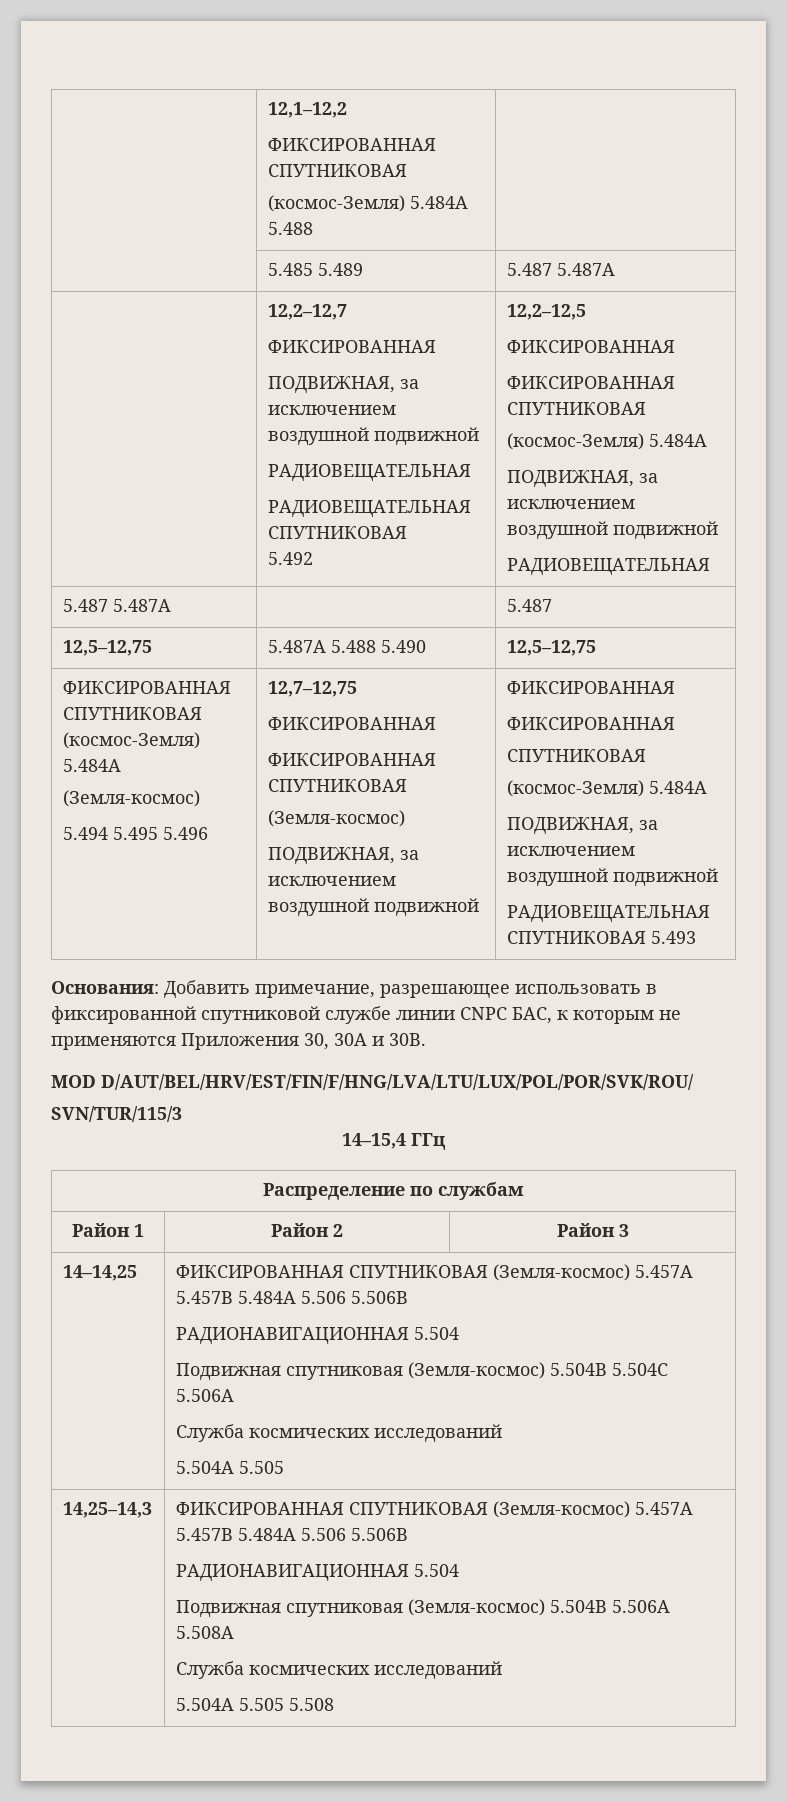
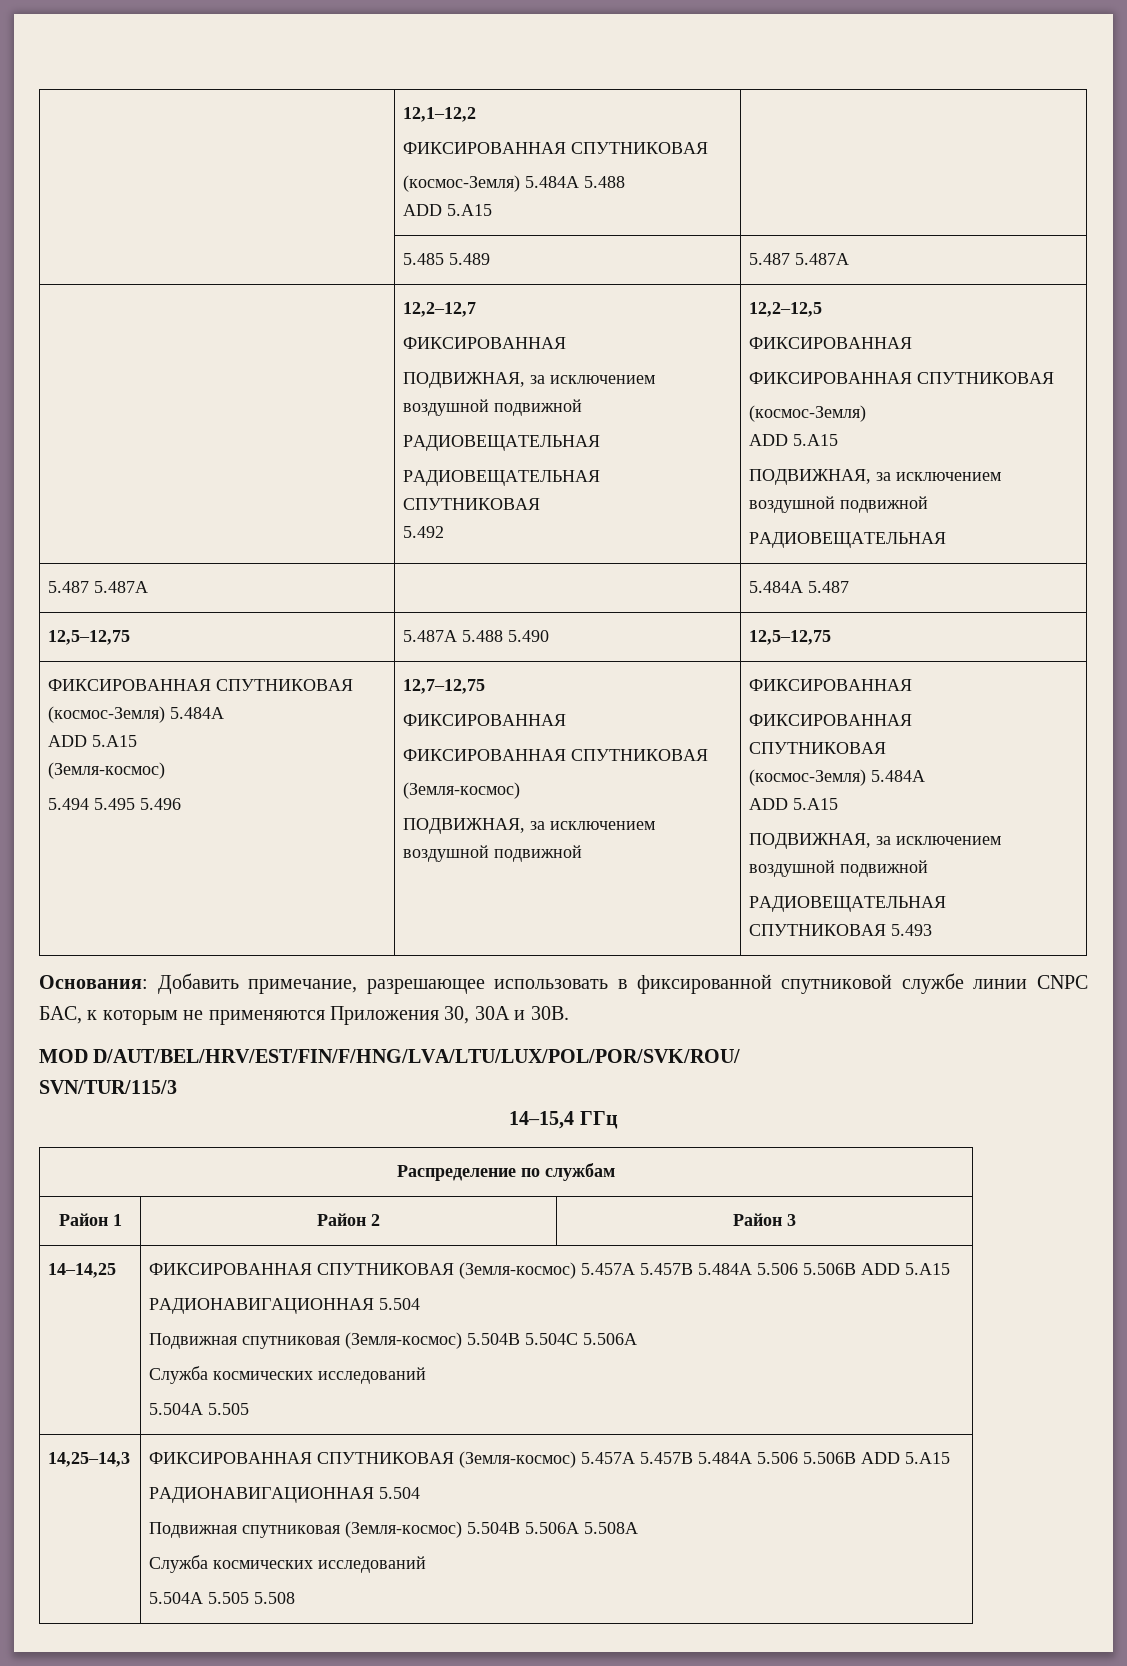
  | 12,1–12,2
  ФИКСИРОВАННАЯ СПУТНИКОВАЯ
- (космос-Земля) 5.484A 5.488 |
+ (космос-Земля) 5.484A 5.488
+ ADD 5.A15 |
  | 12,2–12,7
  ФИКСИРОВАННАЯ
  ПОДВИЖНАЯ, за исключением воздушной подвижной
  РАДИОВЕЩАТЕЛЬНАЯ
  РАДИОВЕЩАТЕЛЬНАЯ СПУТНИКОВАЯ
  5.492 | 12,2–12,5
  ФИКСИРОВАННАЯ
  ФИКСИРОВАННАЯ СПУТНИКОВАЯ
- (космос-Земля) 5.484A
+ (космос-Земля)
+ ADD 5.A15
- 5.487 5.487A | | 5.487
+ 5.487 5.487A | | 5.484A 5.487
  ФИКСИРОВАННАЯ СПУТНИКОВАЯ (космос-Земля) 5.484A
+ ADD 5.A15
  (Земля-космос)
  5.494 5.495 5.496 | 12,7–12,75
  ФИКСИРОВАННАЯ
  ФИКСИРОВАННАЯ СПУТНИКОВАЯ
  (Земля-космос)
  ПОДВИЖНАЯ, за исключением воздушной подвижной | ФИКСИРОВАННАЯ
  ФИКСИРОВАННАЯ
  СПУТНИКОВАЯ
  (космос-Земля) 5.484A
+ ADD 5.A15
- 14–14,25 | ФИКСИРОВАННАЯ СПУТНИКОВАЯ (Земля-космос) 5.457A 5.457B 5.484A 5.506 5.506B
+ 14–14,25 | ФИКСИРОВАННАЯ СПУТНИКОВАЯ (Земля-космос) 5.457A 5.457B 5.484A 5.506 5.506B ADD 5.A15
- 14,25–14,3 | ФИКСИРОВАННАЯ СПУТНИКОВАЯ (Земля-космос) 5.457А 5.457B 5.484A 5.506 5.506B
+ 14,25–14,3 | ФИКСИРОВАННАЯ СПУТНИКОВАЯ (Земля-космос) 5.457А 5.457B 5.484A 5.506 5.506B ADD 5.A15

